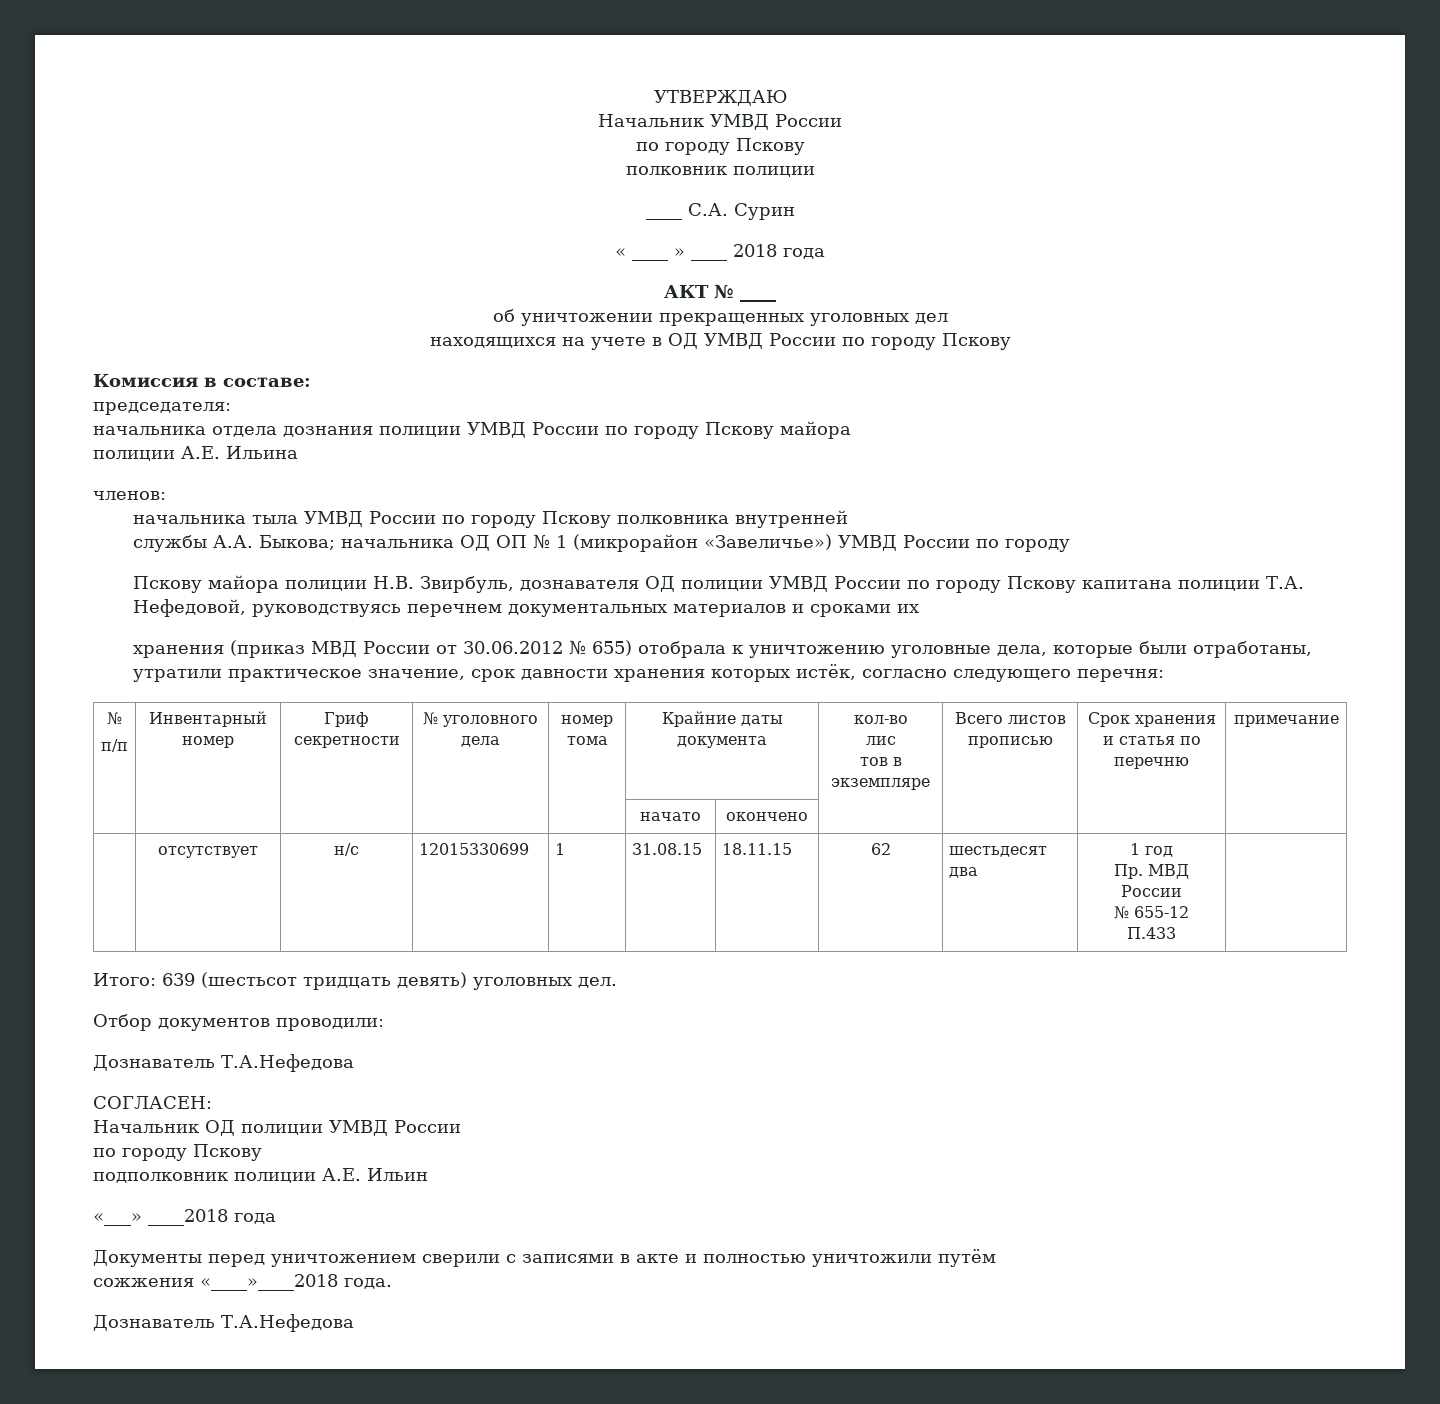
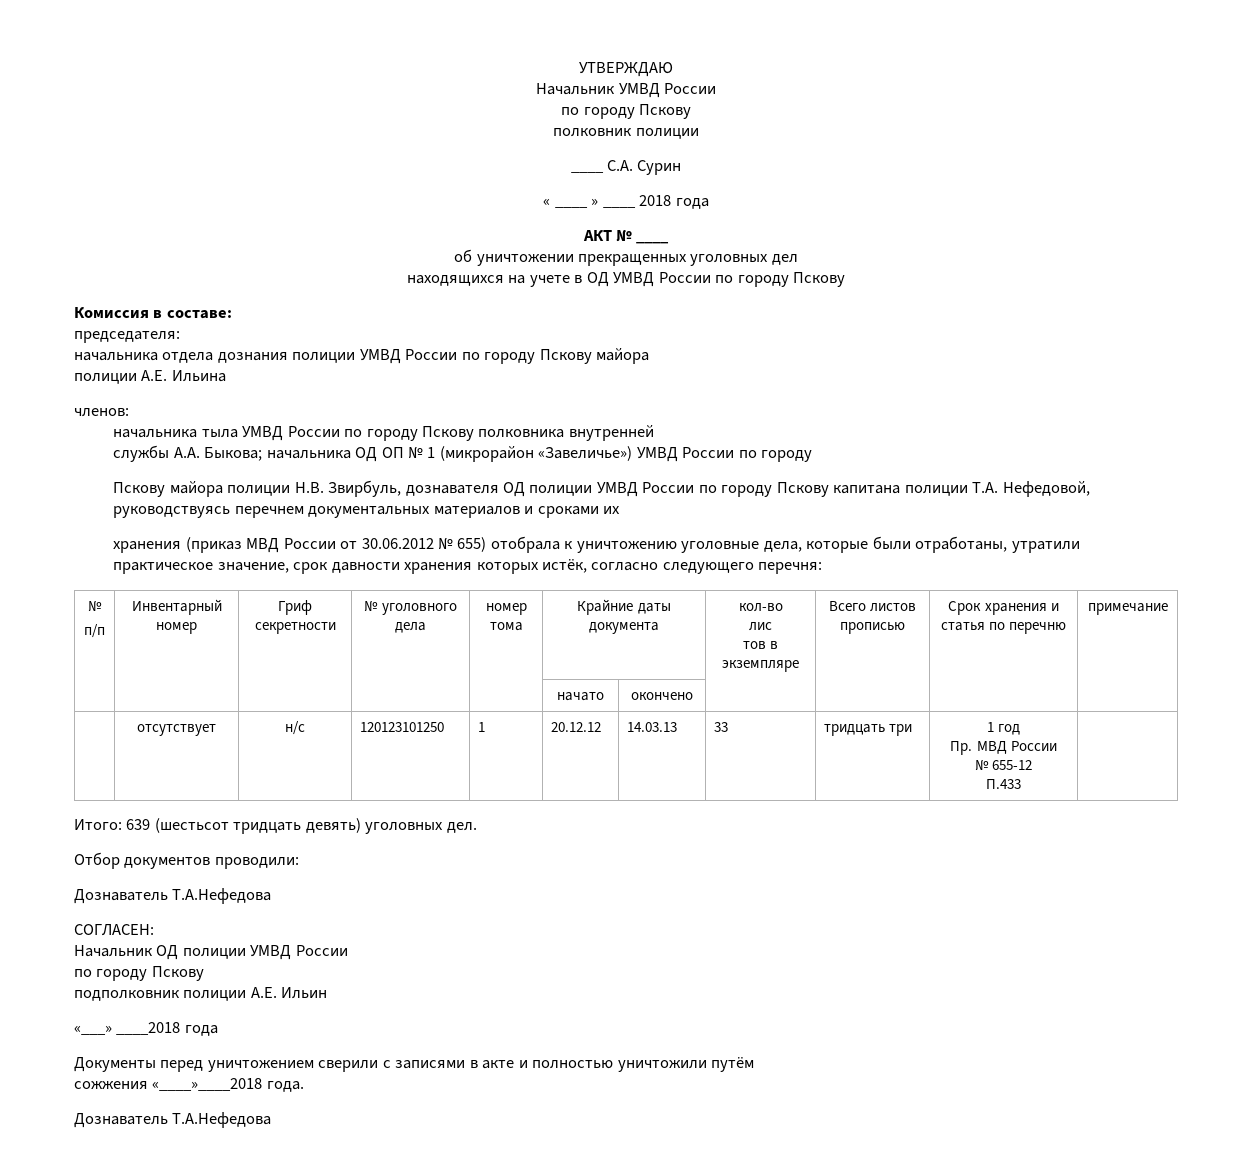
- | отсутствует | н/с | 12015330699 | 1 | 31.08.15 | 18.11.15 | 62 | шестьдесят два | 1 год
+ | отсутствует | н/с | 120123101250 | 1 | 20.12.12 | 14.03.13 | 33 | тридцать три | 1 год

